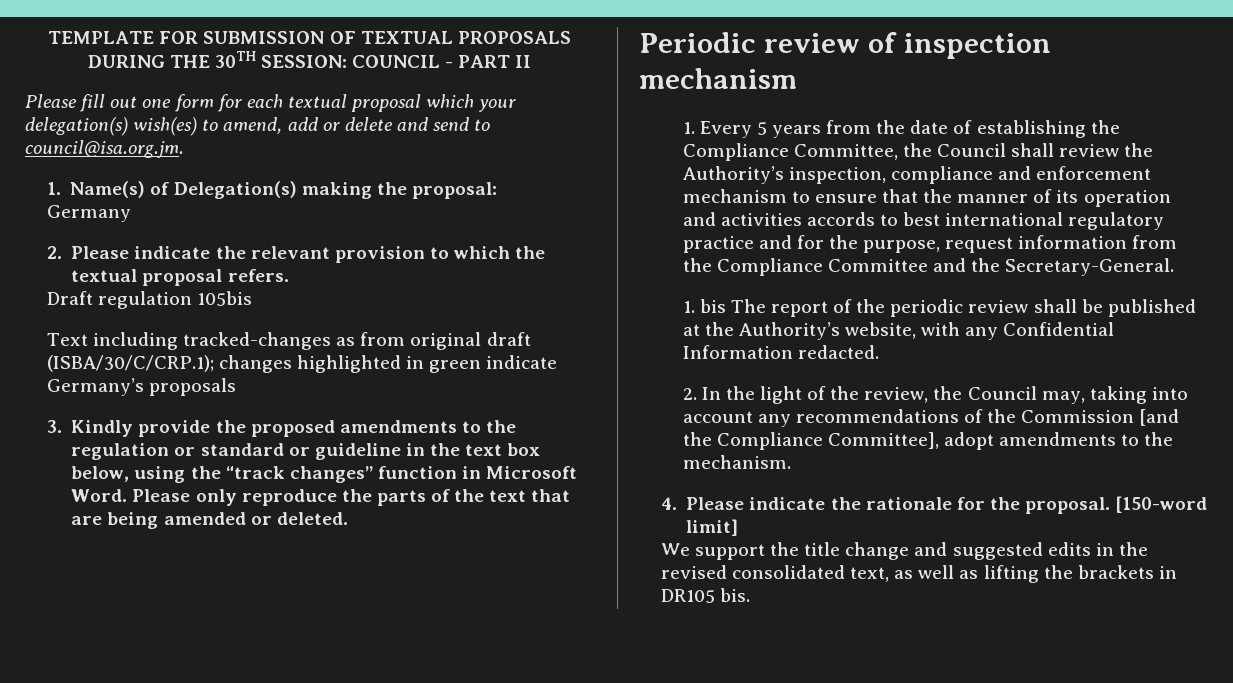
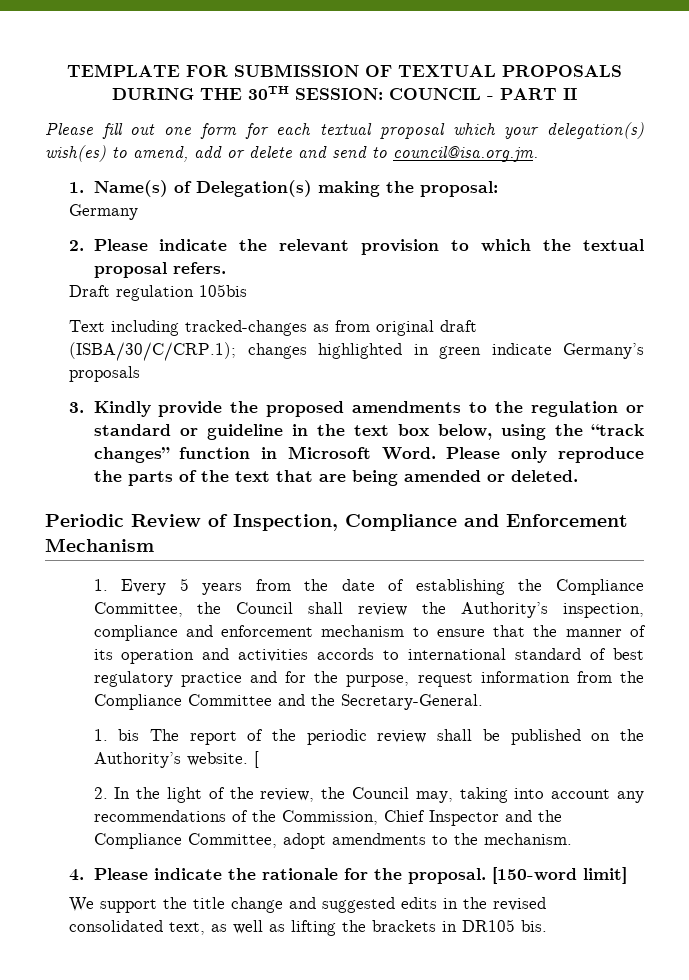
- Periodic review of inspection mechanism
+ Periodic Review of Inspection, Compliance and Enforcement Mechanism
- 1. Every 5 years from the date of establishing the Compliance Committee, the Council shall review the Authority’s inspection, compliance and enforcement mechanism to ensure that the manner of its operation and activities accords to best international regulatory practice and for the purpose, request information from the Compliance Committee and the Secretary-General.
+ 1. Every 5 years from the date of establishing the Compliance Committee, the Council shall review the Authority’s inspection, compliance and enforcement mechanism to ensure that the manner of its operation and activities accords to international standard of best regulatory practice and for the purpose, request information from the Compliance Committee and the Secretary-General.
- 1. bis The report of the periodic review shall be published at the Authority’s website, with any Confidential Information redacted.
+ 1. bis The report of the periodic review shall be published on the Authority’s website. [
- 2. In the light of the review, the Council may, taking into account any recommendations of the Commission [and the Compliance Committee], adopt amendments to the mechanism.
+ 2. In the light of the review, the Council may, taking into account any recommendations of the Commission, Chief Inspector and the Compliance Committee, adopt amendments to the mechanism.

